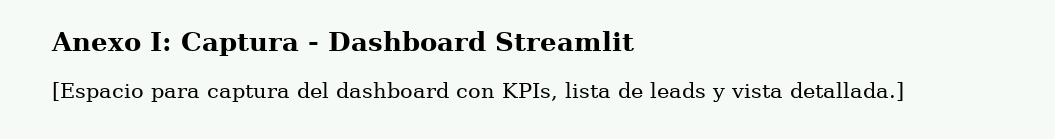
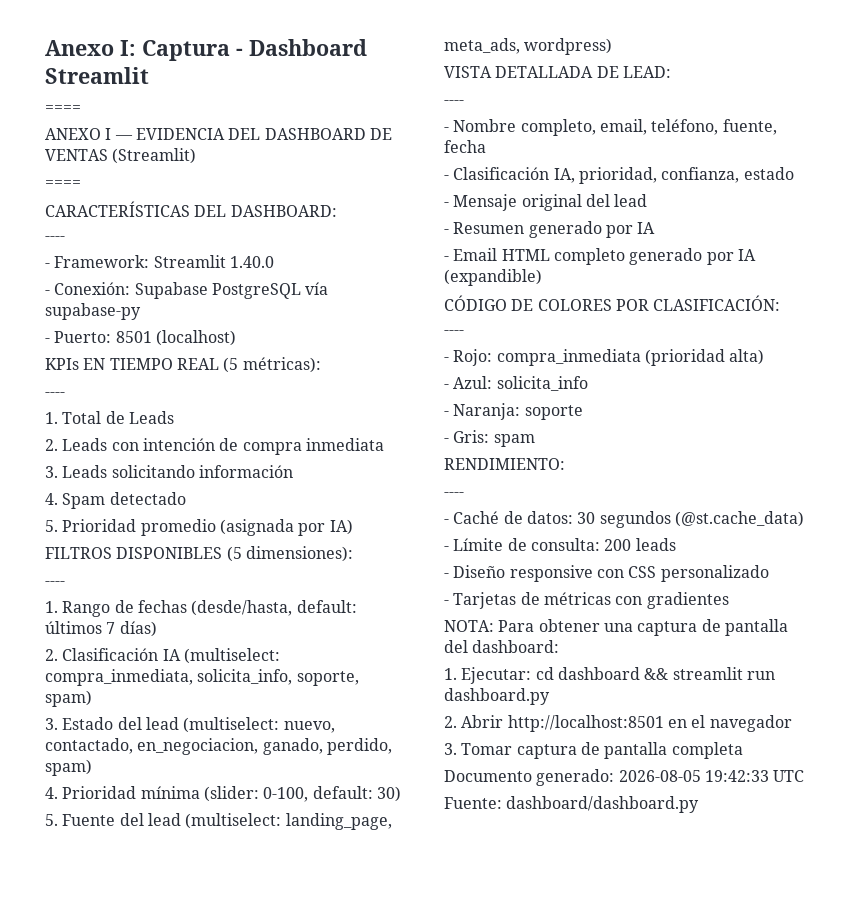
  Anexo I: Captura - Dashboard Streamlit
- [Espacio para captura del dashboard con KPIs, lista de leads y vista detallada.]
+ ====
+ ANEXO I — EVIDENCIA DEL DASHBOARD DE VENTAS (Streamlit)
+ ====
+ CARACTERÍSTICAS DEL DASHBOARD:
+ ----
+ - Framework: Streamlit 1.40.0
+ - Conexión: Supabase PostgreSQL vía supabase-py
+ - Puerto: 8501 (localhost)
+ KPIs EN TIEMPO REAL (5 métricas):
+ ----
+ 1. Total de Leads
+ 2. Leads con intención de compra inmediata
+ 3. Leads solicitando información
+ 4. Spam detectado
+ 5. Prioridad promedio (asignada por IA)
+ FILTROS DISPONIBLES (5 dimensiones):
+ ----
+ 1. Rango de fechas (desde/hasta, default: últimos 7 días)
+ 2. Clasificación IA (multiselect: compra_inmediata, solicita_info, soporte, spam)
+ 3. Estado del lead (multiselect: nuevo, contactado, en_negociacion, ganado, perdido, spam)
+ 4. Prioridad mínima (slider: 0-100, default: 30)
+ 5. Fuente del lead (multiselect: landing_page, meta_ads, wordpress)
+ VISTA DETALLADA DE LEAD:
+ ----
+ - Nombre completo, email, teléfono, fuente, fecha
+ - Clasificación IA, prioridad, confianza, estado
+ - Mensaje original del lead
+ - Resumen generado por IA
+ - Email HTML completo generado por IA (expandible)
+ CÓDIGO DE COLORES POR CLASIFICACIÓN:
+ ----
+ - Rojo: compra_inmediata (prioridad alta)
+ - Azul: solicita_info
+ - Naranja: soporte
+ - Gris: spam
+ RENDIMIENTO:
+ ----
+ - Caché de datos: 30 segundos (@st.cache_data)
+ - Límite de consulta: 200 leads
+ - Diseño responsive con CSS personalizado
+ - Tarjetas de métricas con gradientes
+ NOTA: Para obtener una captura de pantalla del dashboard:
+ 1. Ejecutar: cd dashboard && streamlit run dashboard.py
+ 2. Abrir http://localhost:8501 en el navegador
+ 3. Tomar captura de pantalla completa
+ Documento generado: 2026-08-05 19:42:33 UTC
+ Fuente: dashboard/dashboard.py

